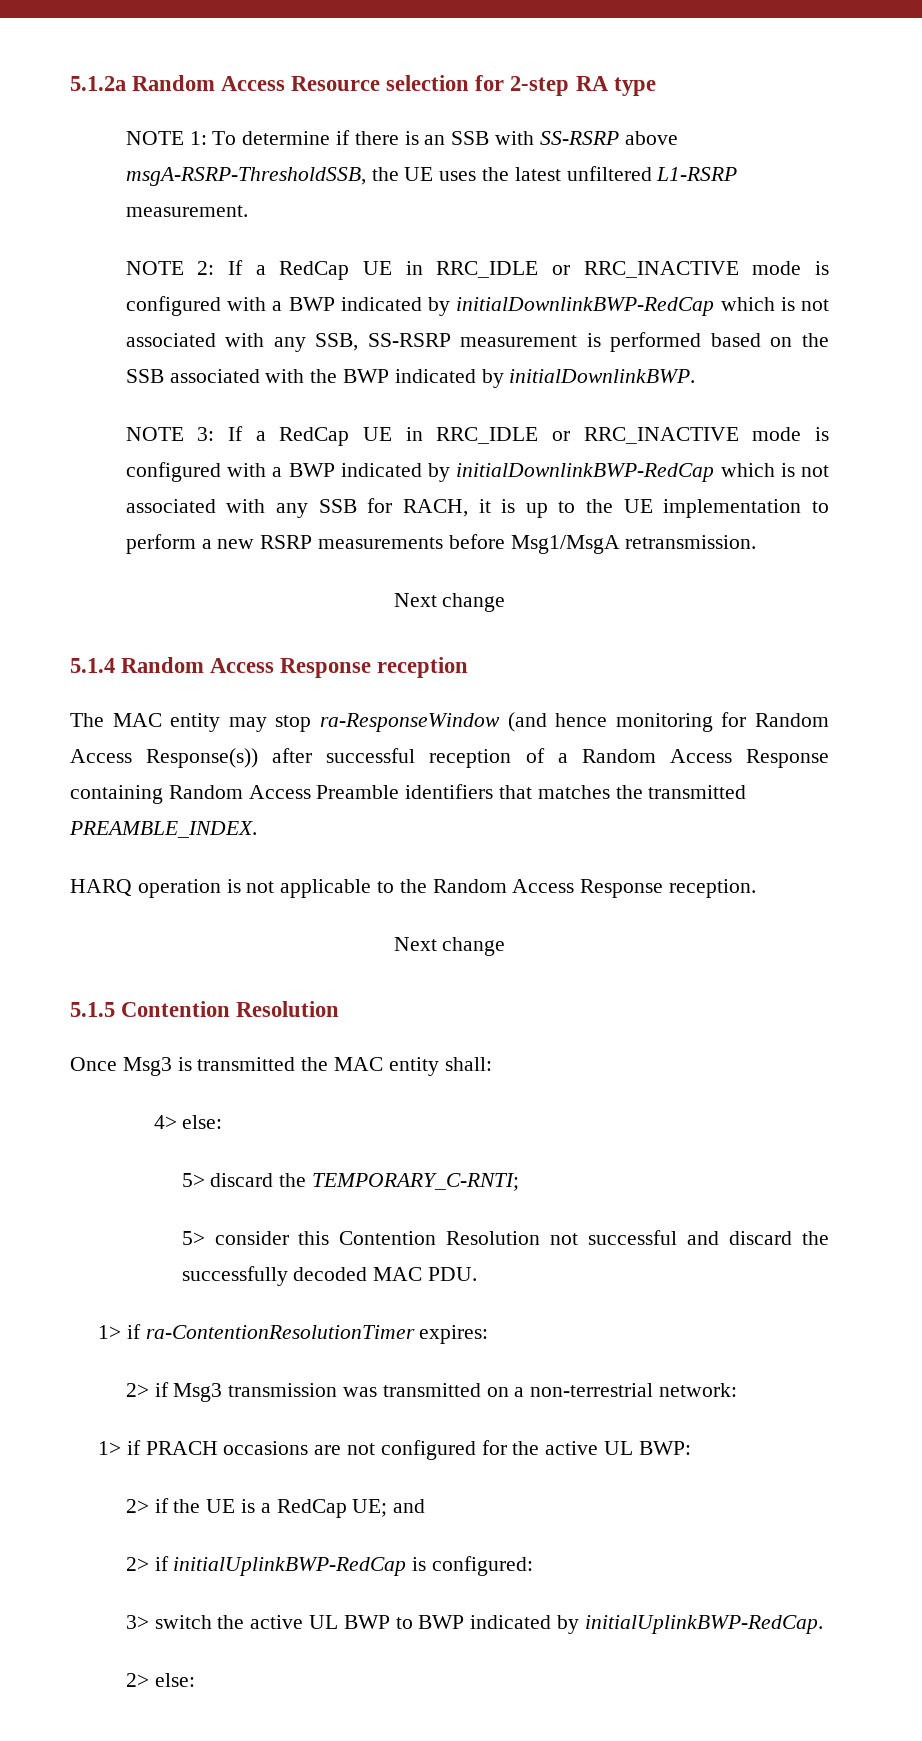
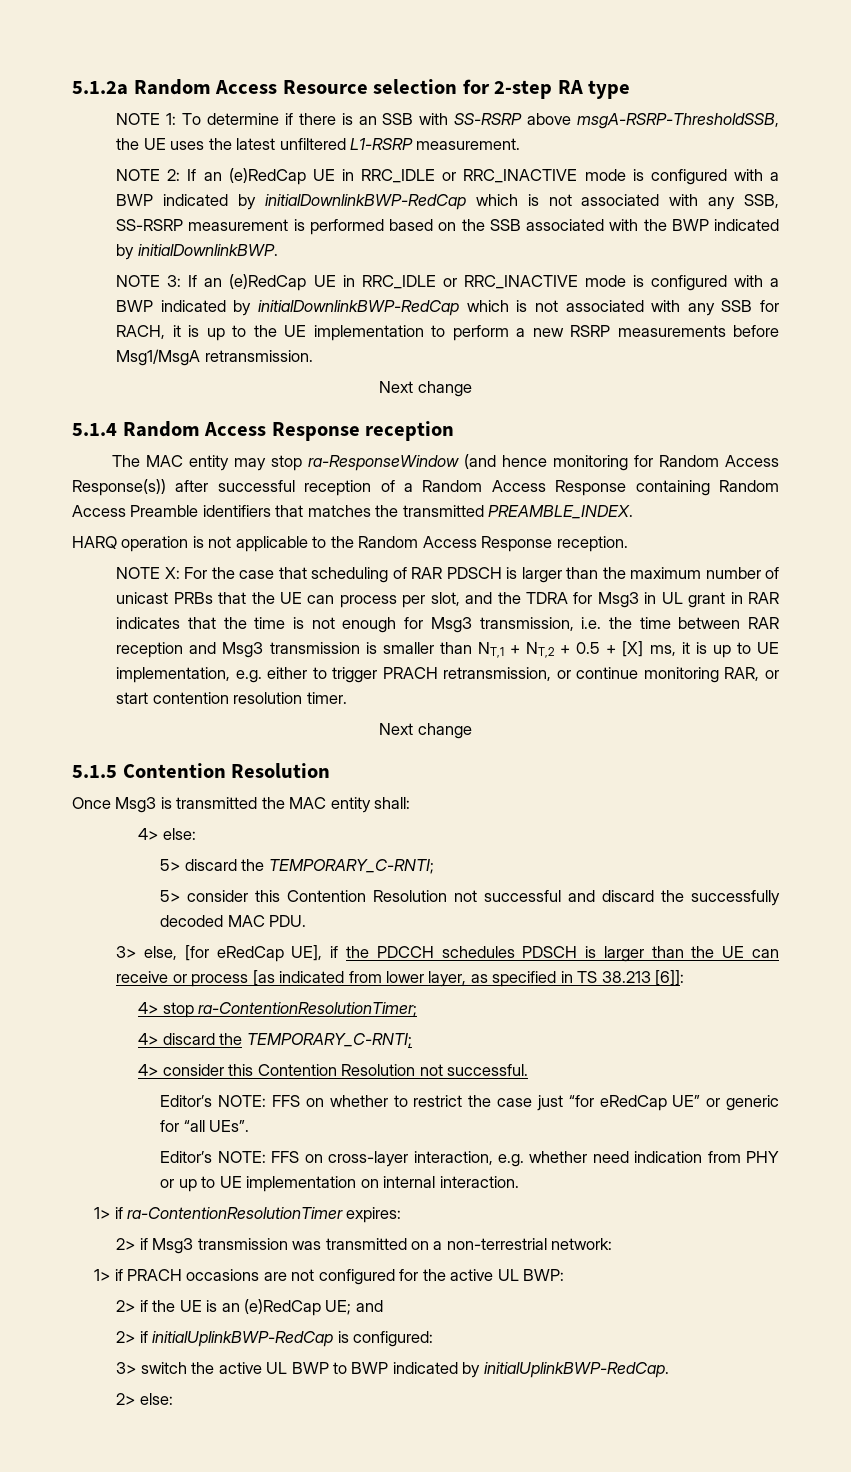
- NOTE 2: If a RedCap UE in RRC_IDLE or RRC_INACTIVE mode is configured with a BWP indicated by initialDownlinkBWP-RedCap which is not associated with any SSB, SS-RSRP measurement is performed based on the SSB associated with the BWP indicated by initialDownlinkBWP.
+ NOTE 2: If an (e)RedCap UE in RRC_IDLE or RRC_INACTIVE mode is configured with a BWP indicated by initialDownlinkBWP-RedCap which is not associated with any SSB, SS-RSRP measurement is performed based on the SSB associated with the BWP indicated by initialDownlinkBWP.
- NOTE 3: If a RedCap UE in RRC_IDLE or RRC_INACTIVE mode is configured with a BWP indicated by initialDownlinkBWP-RedCap which is not associated with any SSB for RACH, it is up to the UE implementation to perform a new RSRP measurements before Msg1/MsgA retransmission.
+ NOTE 3: If an (e)RedCap UE in RRC_IDLE or RRC_INACTIVE mode is configured with a BWP indicated by initialDownlinkBWP-RedCap which is not associated with any SSB for RACH, it is up to the UE implementation to perform a new RSRP measurements before Msg1/MsgA retransmission.
+ NOTE X: For the case that scheduling of RAR PDSCH is larger than the maximum number of unicast PRBs that the UE can process per slot, and the TDRA for Msg3 in UL grant in RAR indicates that the time is not enough for Msg3 transmission, i.e. the time between RAR reception and Msg3 transmission is smaller than NT,1 + NT,2 + 0.5 + [X] ms, it is up to UE implementation, e.g. either to trigger PRACH retransmission, or continue monitoring RAR, or start contention resolution timer.
+ 3> else, [for eRedCap UE], if the PDCCH schedules PDSCH is larger than the UE can receive or process [as indicated from lower layer, as specified in TS 38.213 [6]]:
+ 4> stop ra-ContentionResolutionTimer;
+ 4> discard the TEMPORARY_C-RNTI;
+ 4> consider this Contention Resolution not successful.
+ Editor’s NOTE: FFS on whether to restrict the case just “for eRedCap UE” or generic for “all UEs”.
+ Editor’s NOTE: FFS on cross-layer interaction, e.g. whether need indication from PHY or up to UE implementation on internal interaction.
- 2> if the UE is a RedCap UE; and
+ 2> if the UE is an (e)RedCap UE; and

